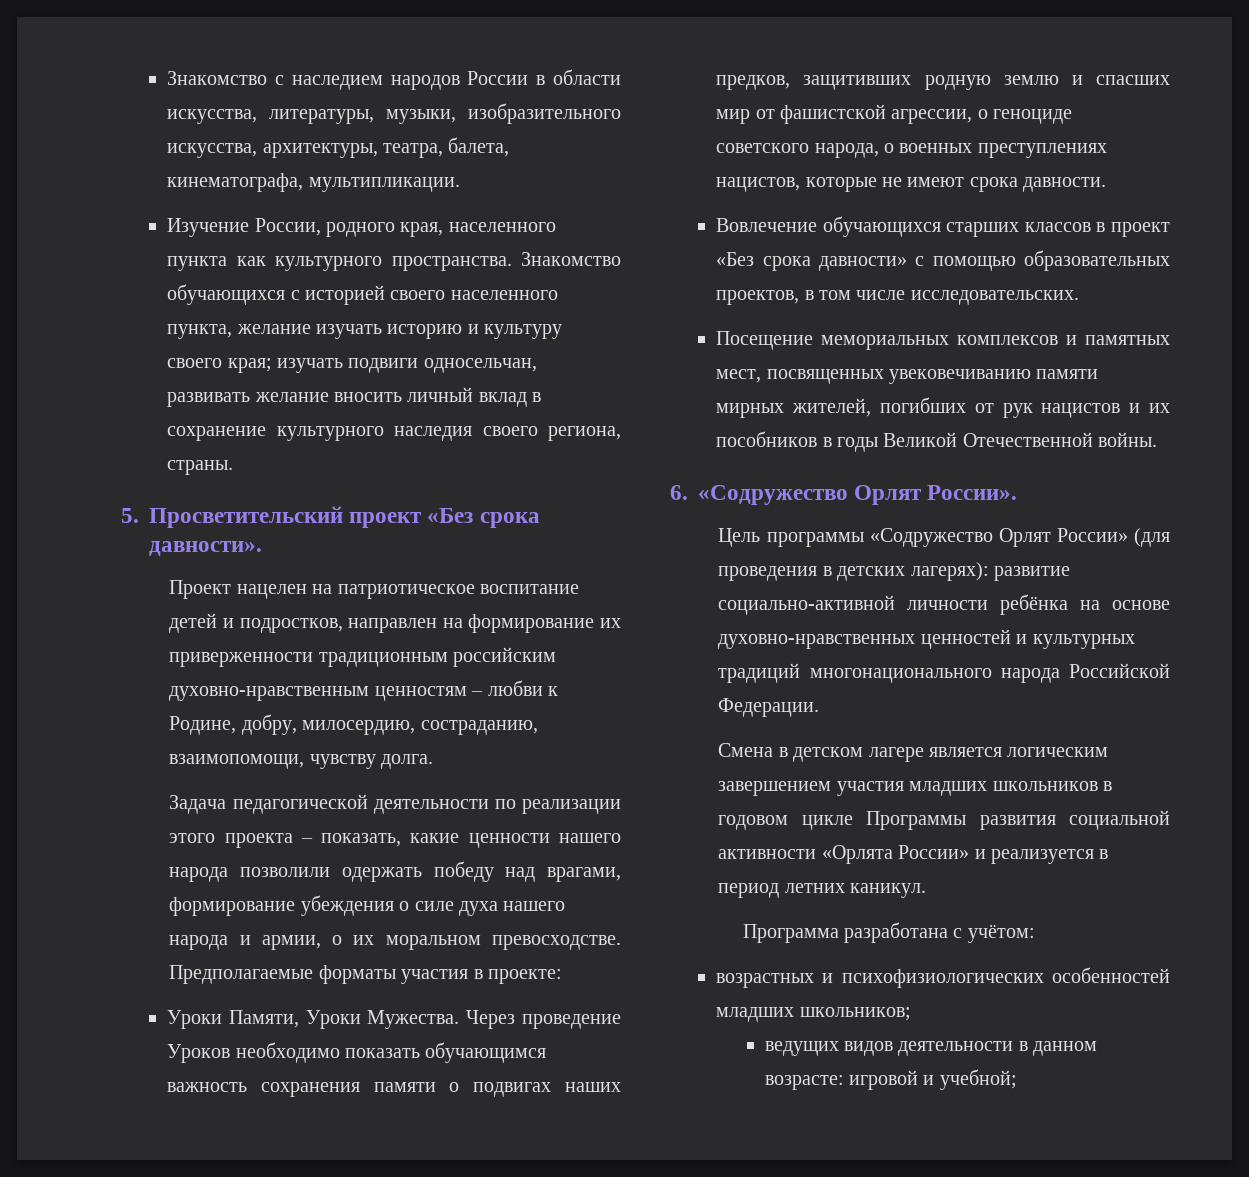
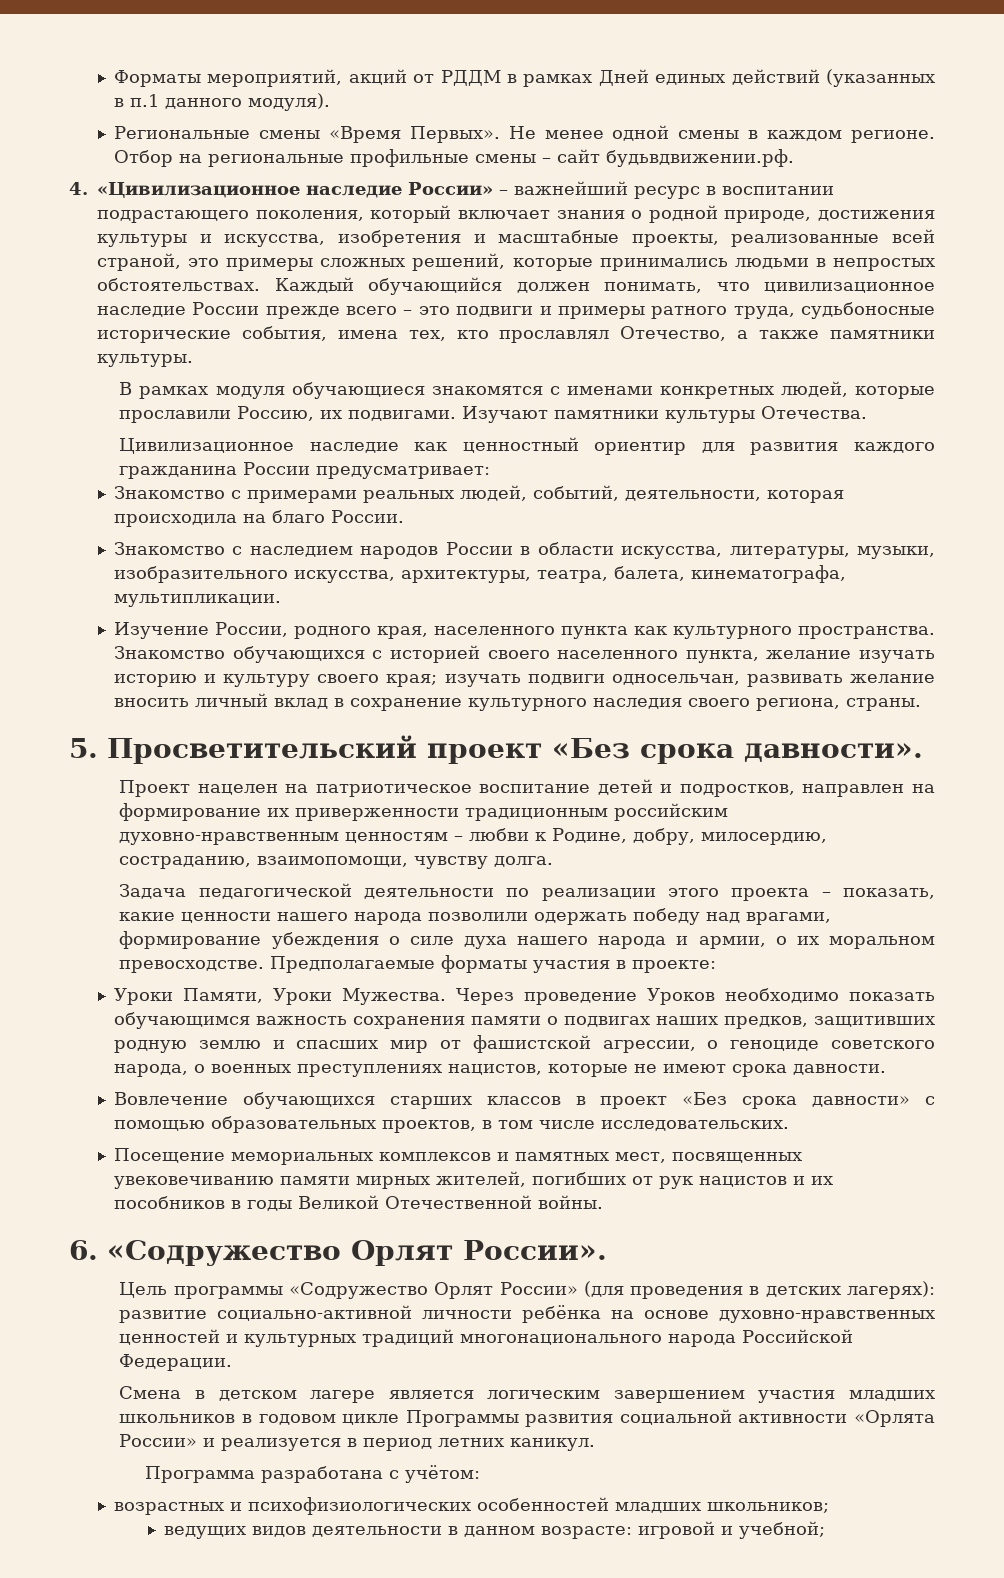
+ Форматы мероприятий, акций от РДДМ в рамках Дней единых действий (указанных в п.1 данного модуля).
+ Региональные смены «Время Первых». Не менее одной смены в каждом регионе. Отбор на региональные профильные смены – сайт будьвдвижении.рф.
+ 4. «Цивилизационное наследие России» – важнейший ресурс в воспитании подрастающего поколения, который включает знания о родной природе, достижения культуры и искусства, изобретения и масштабные проекты, реализованные всей страной, это примеры сложных решений, которые принимались людьми в непростых обстоятельствах. Каждый обучающийся должен понимать, что цивилизационное наследие России прежде всего – это подвиги и примеры ратного труда, судьбоносные исторические события, имена тех, кто прославлял Отечество, а также памятники культуры.
+ В рамках модуля обучающиеся знакомятся с именами конкретных людей, которые прославили Россию, их подвигами. Изучают памятники культуры Отечества.
+ Цивилизационное наследие как ценностный ориентир для развития каждого гражданина России предусматривает:
+ Знакомство с примерами реальных людей, событий, деятельности, которая происходила на благо России.

